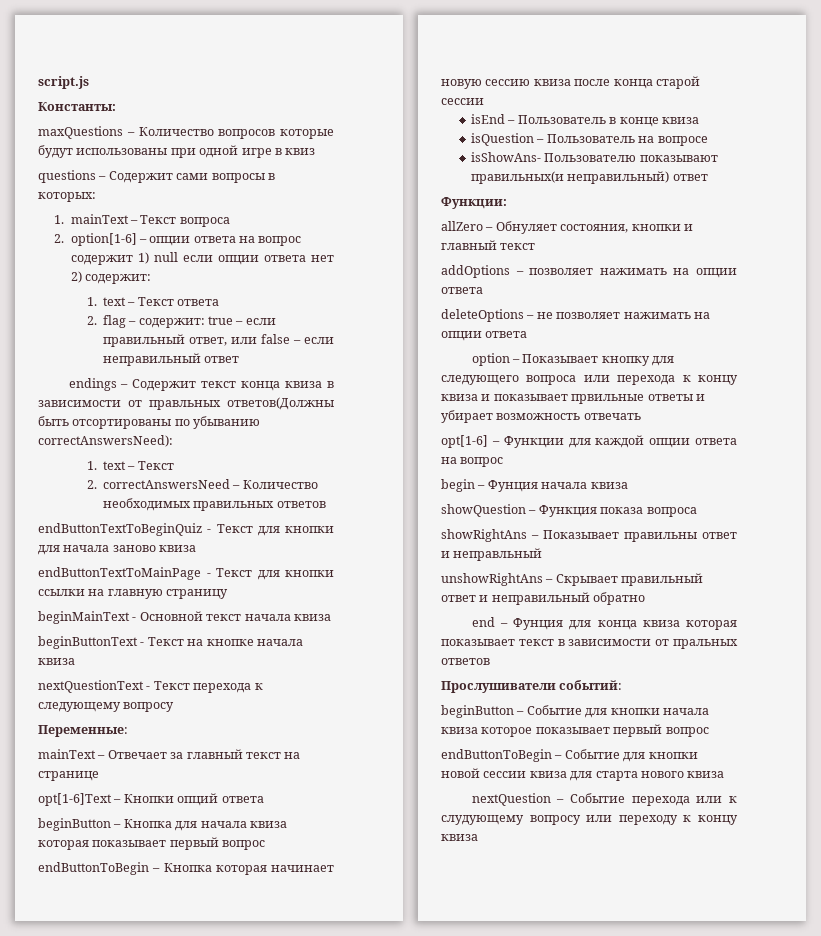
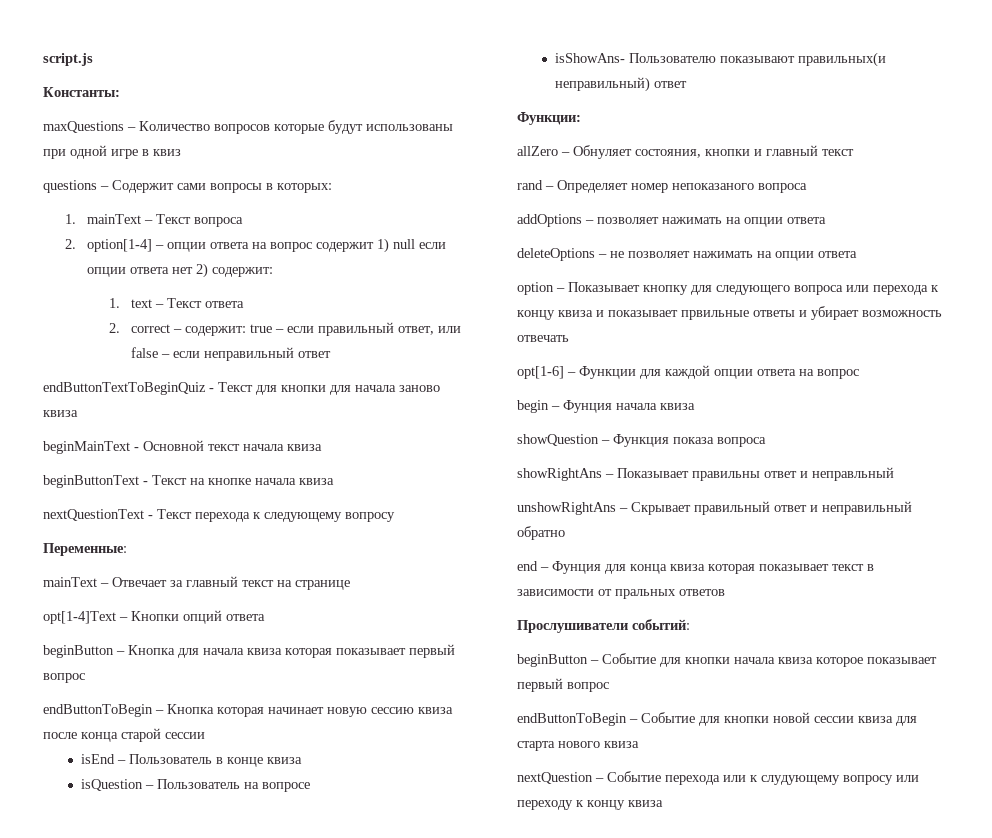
- 2. option[1-6] – опции ответа на вопрос содержит 1) null если опции ответа нет 2) содержит:
+ 2. option[1-4] – опции ответа на вопрос содержит 1) null если опции ответа нет 2) содержит:
- 2. flag – содержит: true – если правильный ответ, или false – если неправильный ответ
+ 2. correct – содержит: true – если правильный ответ, или false – если неправильный ответ
- endings – Содержит текст конца квиза в зависимости от правльных ответов(Должны быть отсортированы по убыванию correctAnswersNeed):
- 1. text – Текст
- 2. correctAnswersNeed – Количество необходимых правильных ответов
- endButtonTextToMainPage - Текст для кнопки ссылки на главную страницу
- opt[1-6]Text – Кнопки опций ответа
+ opt[1-4]Text – Кнопки опций ответа
+ rand – Определяет номер непоказаного вопроса

